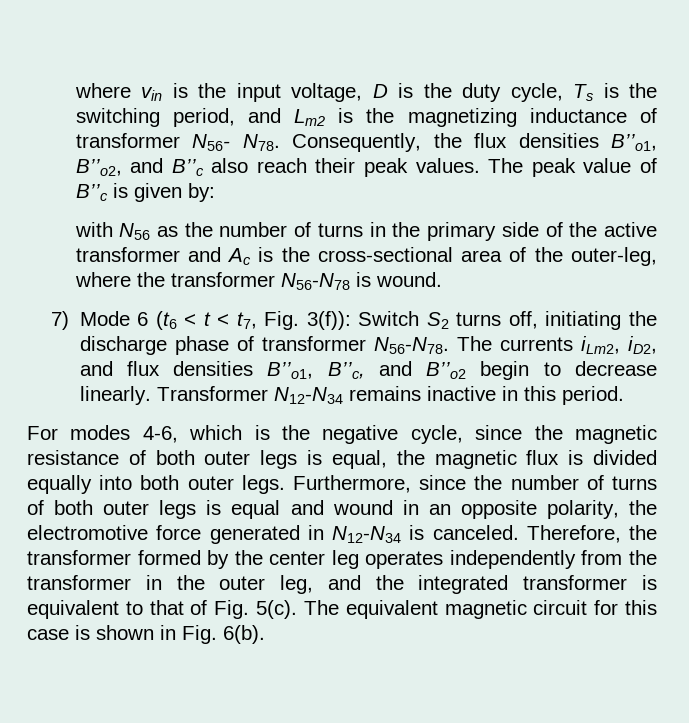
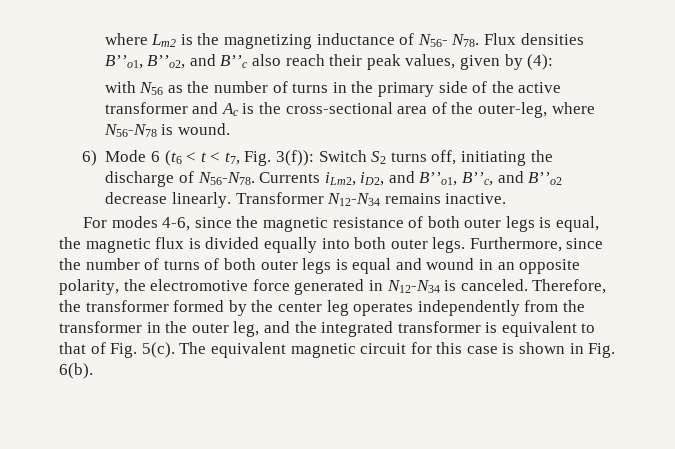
- where vin is the input voltage, D is the duty cycle, Ts is the switching period, and Lm2 is the magnetizing inductance of transformer N56- N78. Consequently, the flux densities B’’o1, B’’o2, and B’’c also reach their peak values. The peak value of B’’c is given by:
+ where Lm2 is the magnetizing inductance of N56- N78. Flux densities B’’o1, B’’o2, and B’’c also reach their peak values, given by (4):
- with N56 as the number of turns in the primary side of the active transformer and Ac is the cross-sectional area of the outer-leg, where the transformer N56-N78 is wound.
+ with N56 as the number of turns in the primary side of the active transformer and Ac is the cross-sectional area of the outer-leg, where N56-N78 is wound.
- 7) Mode 6 (t6 < t < t7, Fig. 3(f)): Switch S2 turns off, initiating the discharge phase of transformer N56-N78. The currents iLm2, iD2, and flux densities B’’o1, B’’c, and B’’o2 begin to decrease linearly.
+ 6) Mode 6 (t6 < t < t7, Fig. 3(f)): Switch S2 turns off, initiating the discharge of N56-N78. Currents iLm2, iD2, and B’’o1, B’’c, and B’’o2 decrease linearly.
- Transformer N12-N34 remains inactive in this period.
+ Transformer N12-N34 remains inactive.
- For modes 4-6, which is the negative cycle, since the magnetic resistance of both outer legs is equal, the magnetic flux is divided equally into both outer legs.
+ For modes 4-6, since the magnetic resistance of both outer legs is equal, the magnetic flux is divided equally into both outer legs.

